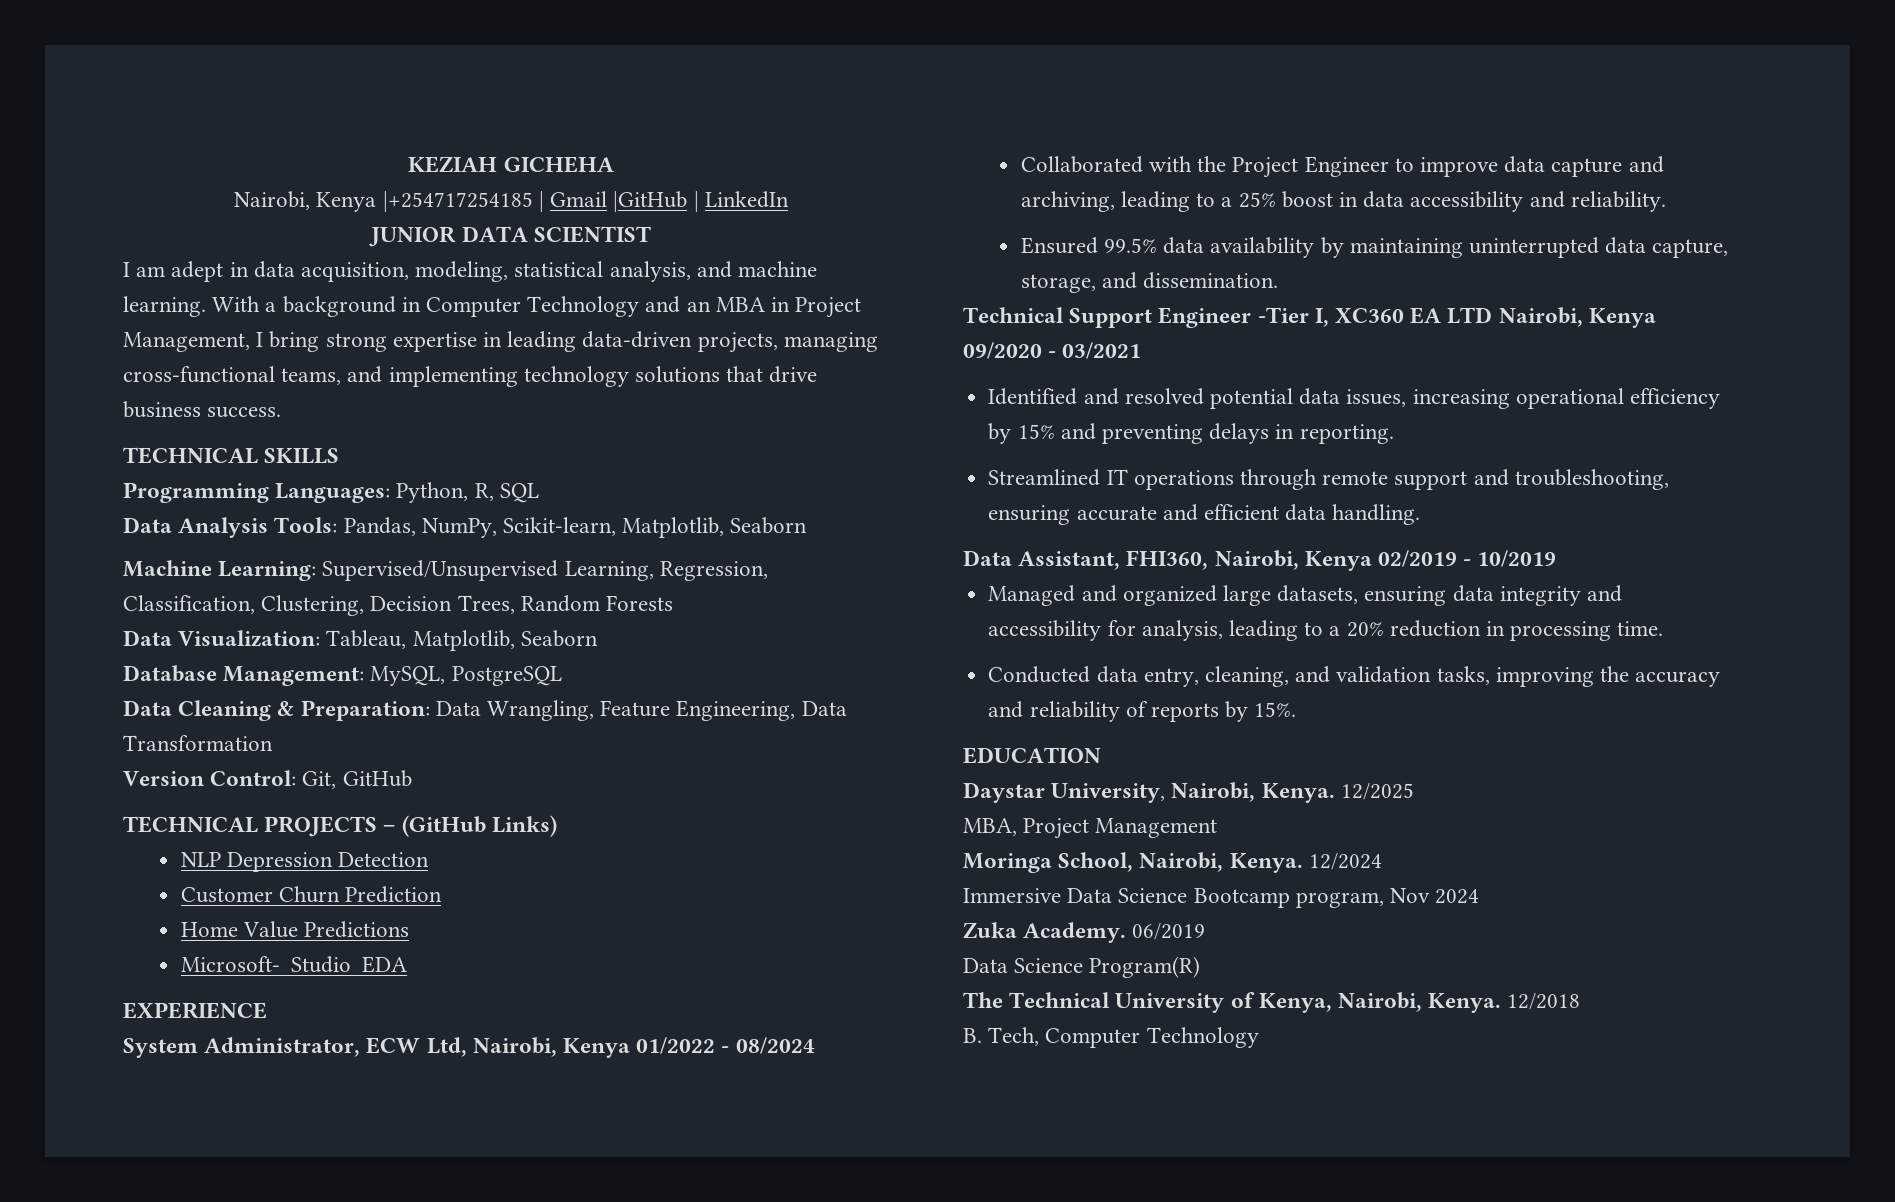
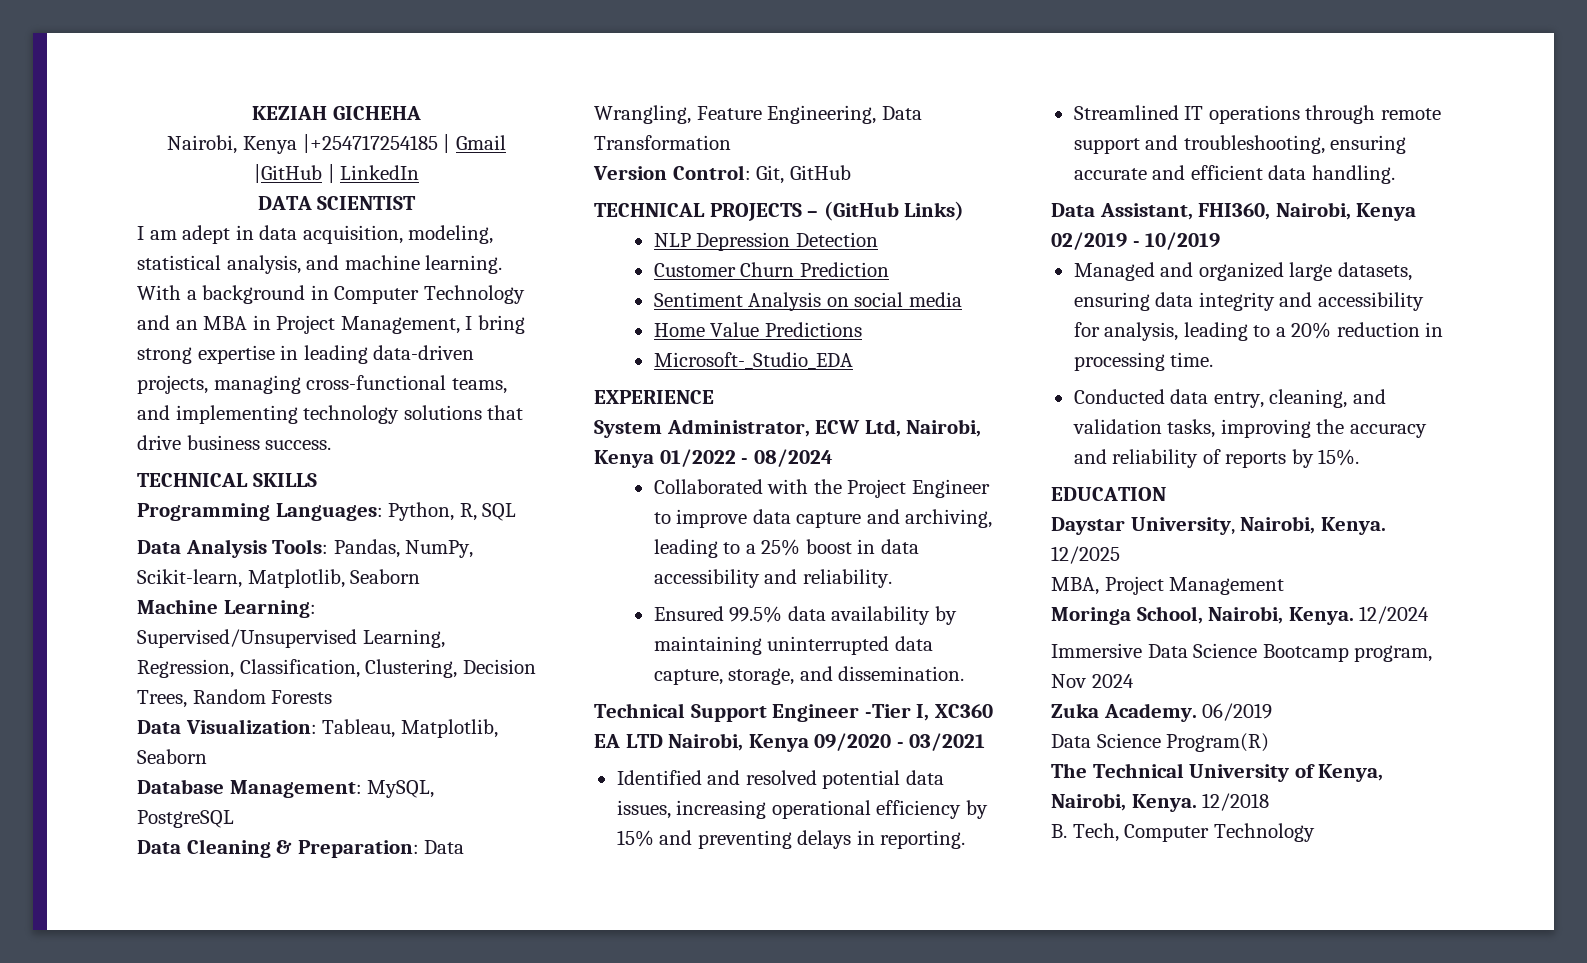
- JUNIOR DATA SCIENTIST
+ DATA SCIENTIST
+ Sentiment Analysis on social media

